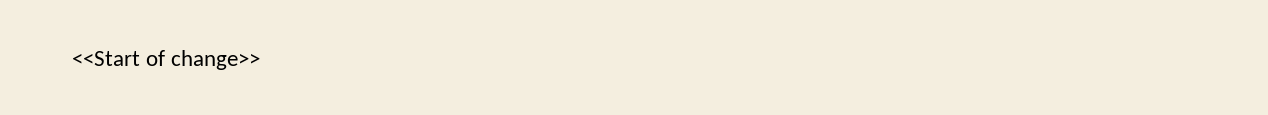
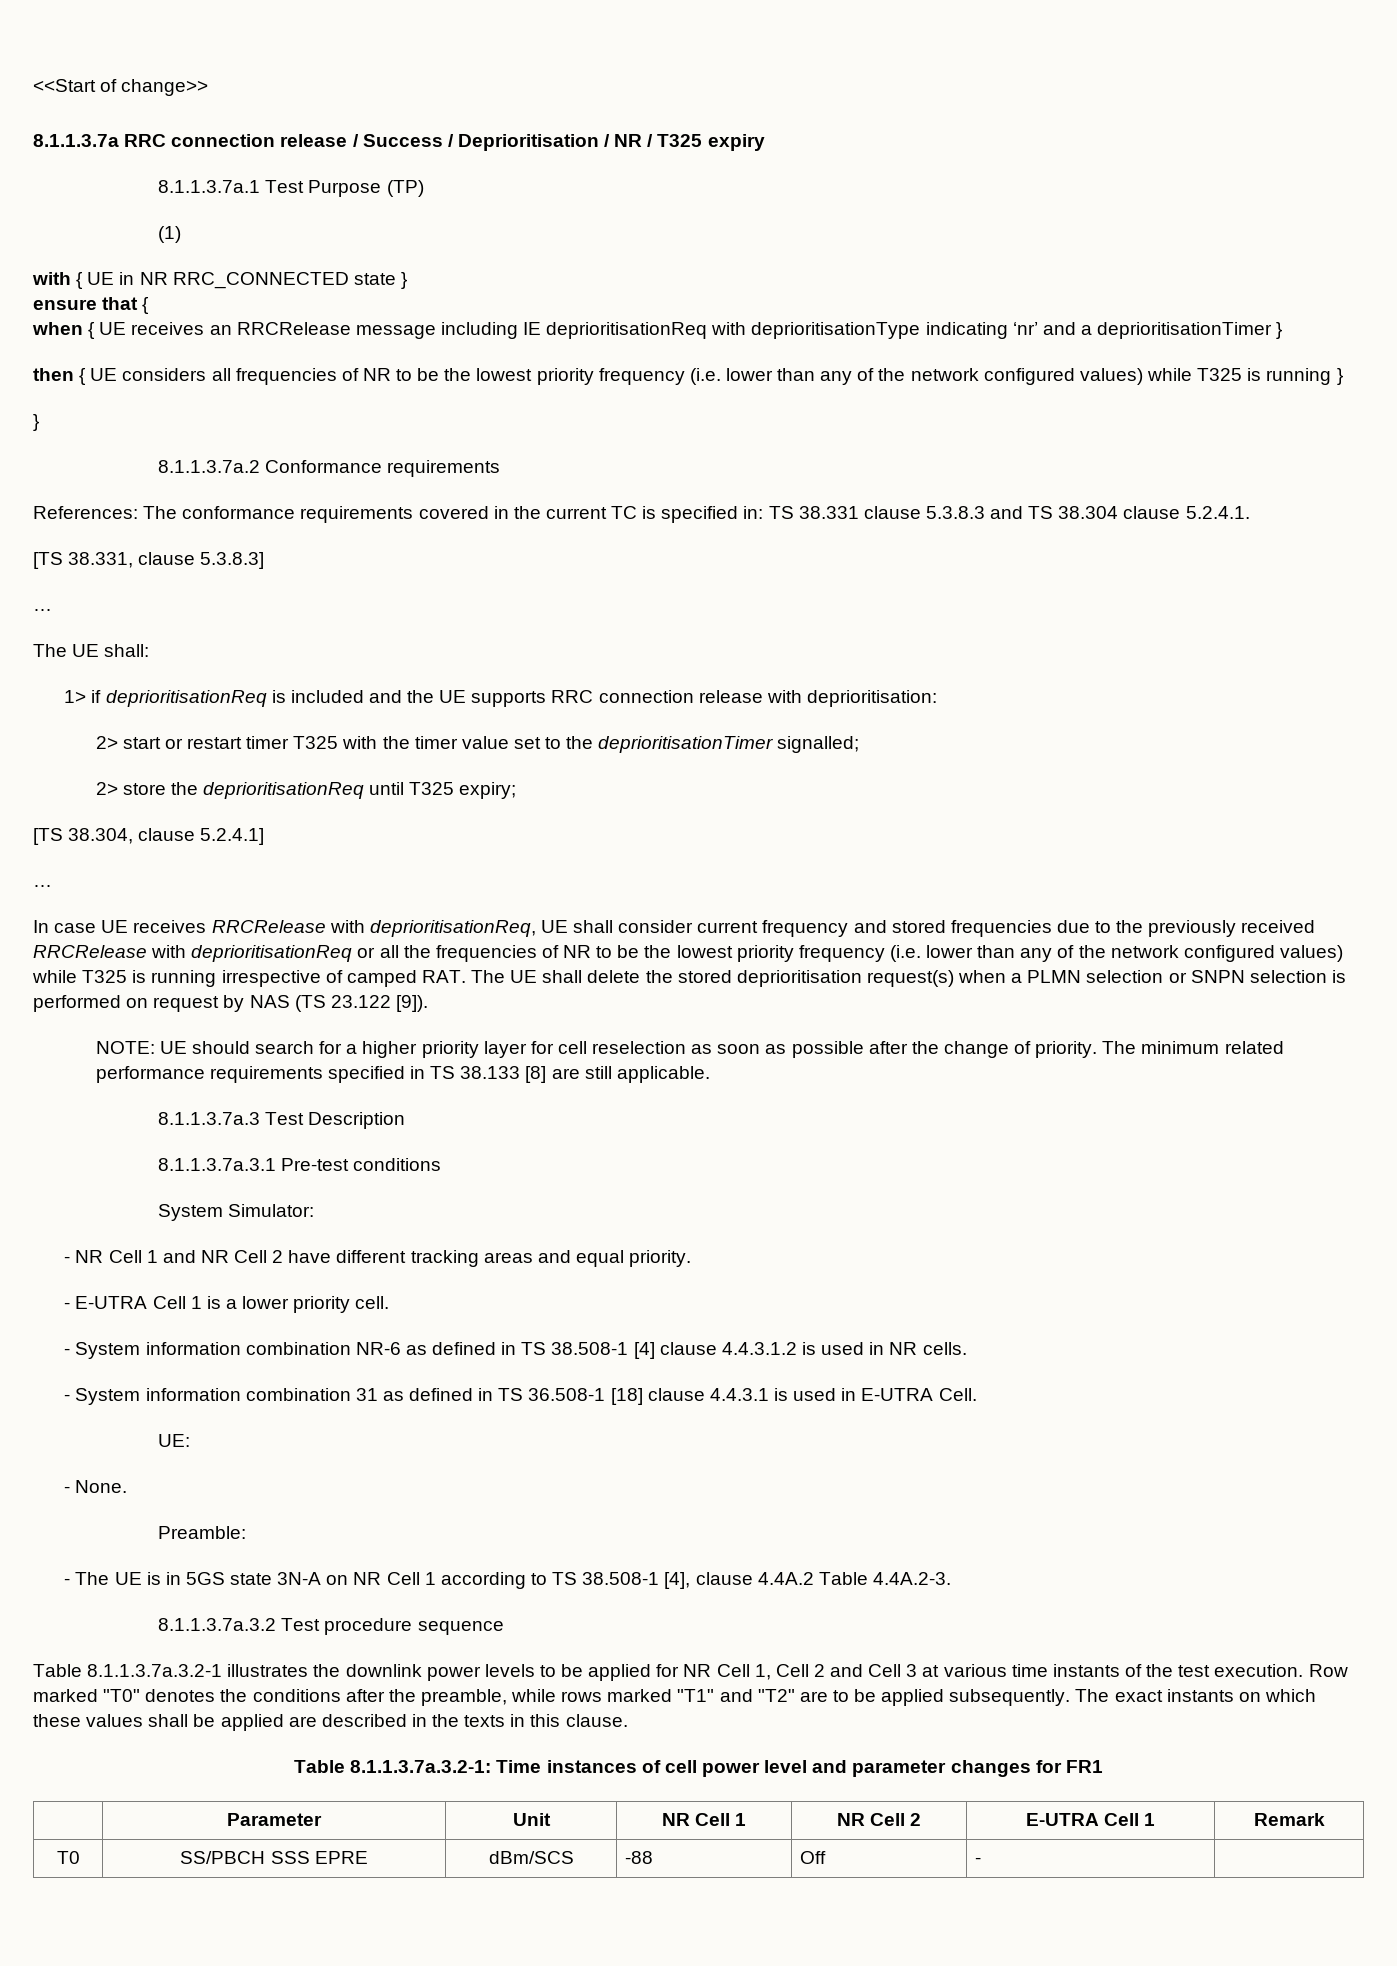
+ 8.1.1.3.7a RRC connection release / Success / Deprioritisation / NR / T325 expiry
+ 8.1.1.3.7a.1 Test Purpose (TP)
+ (1)
+ with { UE in NR RRC_CONNECTED state }
+ ensure that {
+ when { UE receives an RRCRelease message including IE deprioritisationReq with deprioritisationType indicating ‘nr’ and a deprioritisationTimer }
+ then { UE considers all frequencies of NR to be the lowest priority frequency (i.e. lower than any of the network configured values) while T325 is running }
+ }
+ 8.1.1.3.7a.2 Conformance requirements
+ References: The conformance requirements covered in the current TC is specified in: TS 38.331 clause 5.3.8.3 and TS 38.304 clause 5.2.4.1.
+ [TS 38.331, clause 5.3.8.3]
+ …
+ The UE shall:
+ 1> if deprioritisationReq is included and the UE supports RRC connection release with deprioritisation:
+ 2> start or restart timer T325 with the timer value set to the deprioritisationTimer signalled;
+ 2> store the deprioritisationReq until T325 expiry;
+ [TS 38.304, clause 5.2.4.1]
+ …
+ In case UE receives RRCRelease with deprioritisationReq, UE shall consider current frequency and stored frequencies due to the previously received RRCRelease with deprioritisationReq or all the frequencies of NR to be the lowest priority frequency (i.e. lower than any of the network configured values) while T325 is running irrespective of camped RAT. The UE shall delete the stored deprioritisation request(s) when a PLMN selection or SNPN selection is performed on request by NAS (TS 23.122 [9]).
+ NOTE: UE should search for a higher priority layer for cell reselection as soon as possible after the change of priority. The minimum related performance requirements specified in TS 38.133 [8] are still applicable.
+ 8.1.1.3.7a.3 Test Description
+ 8.1.1.3.7a.3.1 Pre-test conditions
+ System Simulator:
+ - NR Cell 1 and NR Cell 2 have different tracking areas and equal priority.
+ - E-UTRA Cell 1 is a lower priority cell.
+ - System information combination NR-6 as defined in TS 38.508-1 [4] clause 4.4.3.1.2 is used in NR cells.
+ - System information combination 31 as defined in TS 36.508-1 [18] clause 4.4.3.1 is used in E-UTRA Cell.
+ UE:
+ - None.
+ Preamble:
+ - The UE is in 5GS state 3N-A on NR Cell 1 according to TS 38.508-1 [4], clause 4.4A.2 Table 4.4A.2-3.
+ 8.1.1.3.7a.3.2 Test procedure sequence
+ Table 8.1.1.3.7a.3.2-1 illustrates the downlink power levels to be applied for NR Cell 1, Cell 2 and Cell 3 at various time instants of the test execution. Row marked "T0" denotes the conditions after the preamble, while rows marked "T1" and "T2" are to be applied subsequently. The exact instants on which these values shall be applied are described in the texts in this clause.
+ Table 8.1.1.3.7a.3.2-1: Time instances of cell power level and parameter changes for FR1
+ | Parameter | Unit | NR Cell 1 | NR Cell 2 | E-UTRA Cell 1 | Remark
+ T0 | SS/PBCH SSS EPRE | dBm/SCS | -88 | Off | - |

